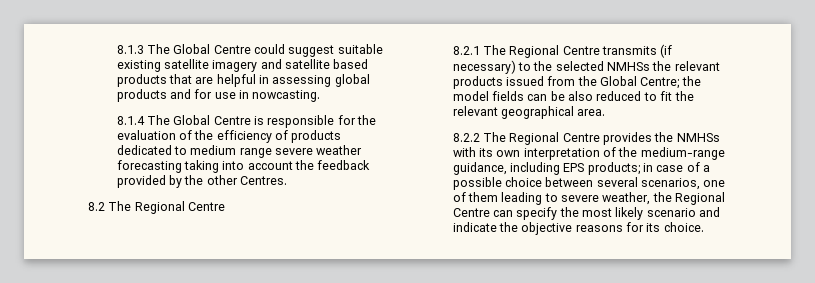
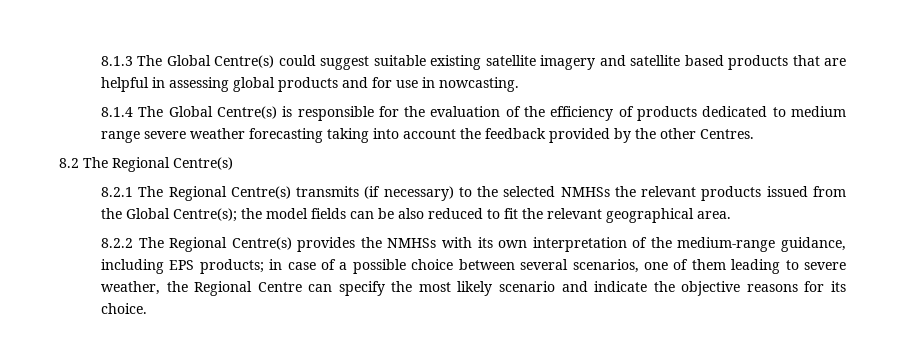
- 8.1.3 The Global Centre could suggest suitable existing satellite imagery and satellite based products that are helpful in assessing global products and for use in nowcasting.
+ 8.1.3 The Global Centre(s) could suggest suitable existing satellite imagery and satellite based products that are helpful in assessing global products and for use in nowcasting.
- 8.1.4 The Global Centre is responsible for the evaluation of the efficiency of products dedicated to medium range severe weather forecasting taking into account the feedback provided by the other Centres.
+ 8.1.4 The Global Centre(s) is responsible for the evaluation of the efficiency of products dedicated to medium range severe weather forecasting taking into account the feedback provided by the other Centres.
- 8.2 The Regional Centre
+ 8.2 The Regional Centre(s)
- 8.2.1 The Regional Centre transmits (if necessary) to the selected NMHSs the relevant products issued from the Global Centre; the model fields can be also reduced to fit the relevant geographical area.
+ 8.2.1 The Regional Centre(s) transmits (if necessary) to the selected NMHSs the relevant products issued from the Global Centre(s); the model fields can be also reduced to fit the relevant geographical area.
- 8.2.2 The Regional Centre provides the NMHSs with its own interpretation of the medium-range guidance, including EPS products; in case of a possible choice between several scenarios, one of them leading to severe weather, the Regional Centre can specify the most likely scenario and indicate the objective reasons for its choice.
+ 8.2.2 The Regional Centre(s) provides the NMHSs with its own interpretation of the medium-range guidance, including EPS products; in case of a possible choice between several scenarios, one of them leading to severe weather, the Regional Centre can specify the most likely scenario and indicate the objective reasons for its choice.

